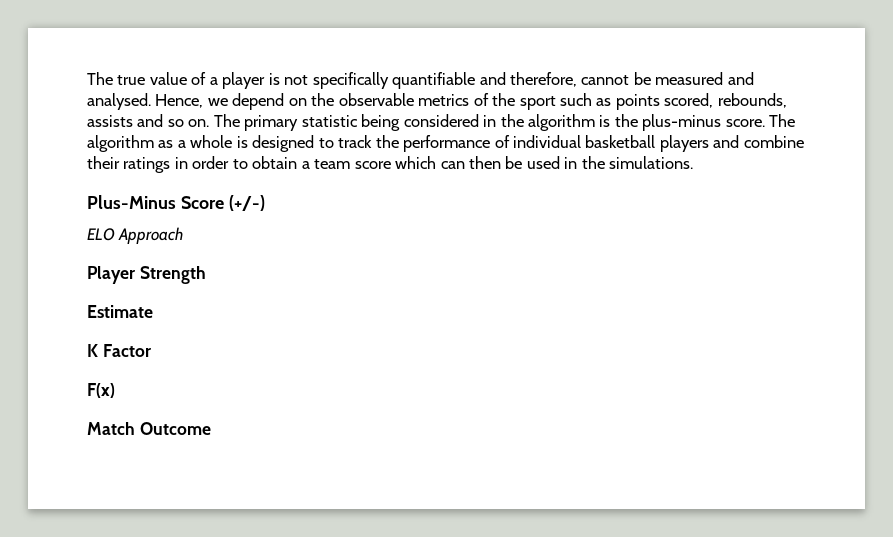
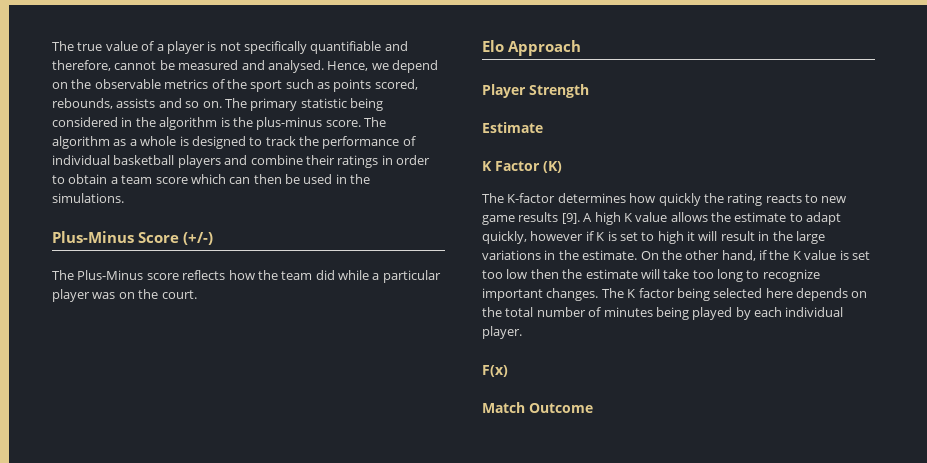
- ELO Approach
+ The Plus-Minus score reflects how the team did while a particular player was on the court.
+ Elo Approach
- K Factor
+ K Factor (K)
+ The K-factor determines how quickly the rating reacts to new game results [9]. A high K value allows the estimate to adapt quickly, however if K is set to high it will result in the large variations in the estimate. On the other hand, if the K value is set too low then the estimate will take too long to recognize important changes. The K factor being selected here depends on the total number of minutes being played by each individual player.

